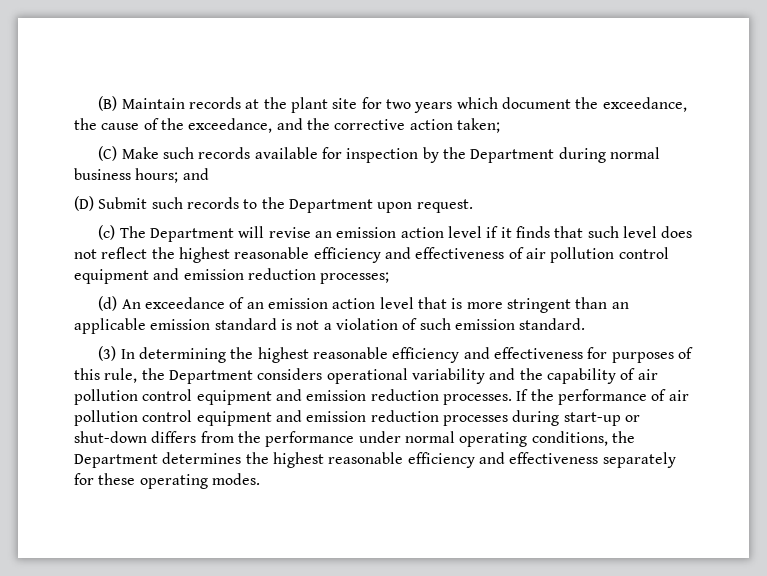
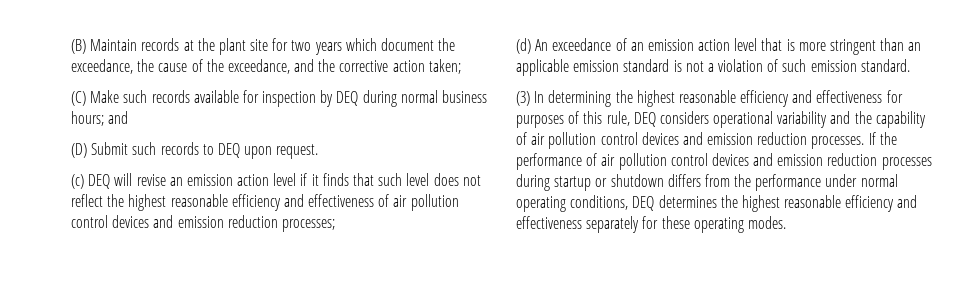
- (C) Make such records available for inspection by the Department during normal business hours; and
+ (C) Make such records available for inspection by DEQ during normal business hours; and
- (D) Submit such records to the Department upon request.
+ (D) Submit such records to DEQ upon request.
- (c) The Department will revise an emission action level if it finds that such level does not reflect the highest reasonable efficiency and effectiveness of air pollution control equipment and emission reduction processes;
+ (c) DEQ will revise an emission action level if it finds that such level does not reflect the highest reasonable efficiency and effectiveness of air pollution control devices and emission reduction processes;
- (3) In determining the highest reasonable efficiency and effectiveness for purposes of this rule, the Department considers operational variability and the capability of air pollution control equipment and emission reduction processes.
+ (3) In determining the highest reasonable efficiency and effectiveness for purposes of this rule, DEQ considers operational variability and the capability of air pollution control devices and emission reduction processes.
- If the performance of air pollution control equipment and emission reduction processes during start-up or shut-down differs from the performance under normal operating conditions, the Department determines the highest reasonable efficiency and effectiveness separately for these operating modes.
+ If the performance of air pollution control devices and emission reduction processes during startup or shutdown differs from the performance under normal operating conditions, DEQ determines the highest reasonable efficiency and effectiveness separately for these operating modes.

